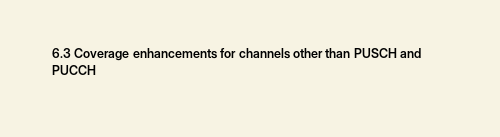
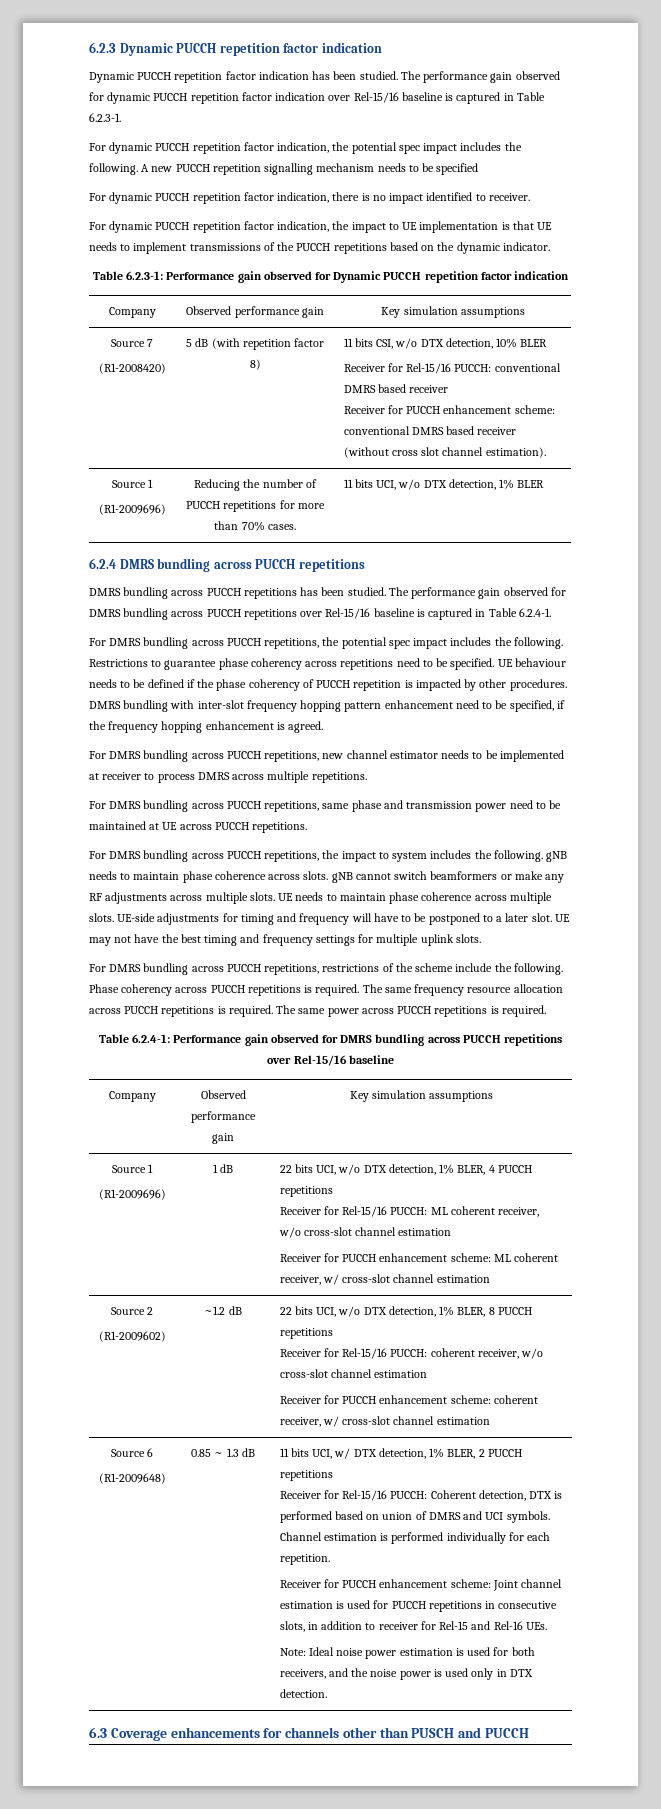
+ 6.2.3 Dynamic PUCCH repetition factor indication
+ Dynamic PUCCH repetition factor indication has been studied. The performance gain observed for dynamic PUCCH repetition factor indication over Rel-15/16 baseline is captured in Table 6.2.3-1.
+ For dynamic PUCCH repetition factor indication, the potential spec impact includes the following. A new PUCCH repetition signalling mechanism needs to be specified
+ For dynamic PUCCH repetition factor indication, there is no impact identified to receiver.
+ For dynamic PUCCH repetition factor indication, the impact to UE implementation is that UE needs to implement transmissions of the PUCCH repetitions based on the dynamic indicator.
+ Table 6.2.3-1: Performance gain observed for Dynamic PUCCH repetition factor indication
+ Company | Observed performance gain | Key simulation assumptions
+ Source 7
+ (R1-2008420) | 5 dB (with repetition factor 8) | 11 bits CSI, w/o DTX detection, 10% BLER
+ Receiver for Rel-15/16 PUCCH: conventional DMRS based receiver
+ Receiver for PUCCH enhancement scheme: conventional DMRS based receiver (without cross slot channel estimation).
+ Source 1
+ (R1-2009696) | Reducing the number of PUCCH repetitions for more than 70% cases. | 11 bits UCI, w/o DTX detection, 1% BLER
+ 6.2.4 DMRS bundling across PUCCH repetitions
+ DMRS bundling across PUCCH repetitions has been studied. The performance gain observed for DMRS bundling across PUCCH repetitions over Rel-15/16 baseline is captured in Table 6.2.4-1.
+ For DMRS bundling across PUCCH repetitions, the potential spec impact includes the following. Restrictions to guarantee phase coherency across repetitions need to be specified. UE behaviour needs to be defined if the phase coherency of PUCCH repetition is impacted by other procedures. DMRS bundling with inter-slot frequency hopping pattern enhancement need to be specified, if the frequency hopping enhancement is agreed.
+ For DMRS bundling across PUCCH repetitions, new channel estimator needs to be implemented at receiver to process DMRS across multiple repetitions.
+ For DMRS bundling across PUCCH repetitions, same phase and transmission power need to be maintained at UE across PUCCH repetitions.
+ For DMRS bundling across PUCCH repetitions, the impact to system includes the following. gNB needs to maintain phase coherence across slots. gNB cannot switch beamformers or make any RF adjustments across multiple slots. UE needs to maintain phase coherence across multiple slots. UE-side adjustments for timing and frequency will have to be postponed to a later slot. UE may not have the best timing and frequency settings for multiple uplink slots.
+ For DMRS bundling across PUCCH repetitions, restrictions of the scheme include the following. Phase coherency across PUCCH repetitions is required. The same frequency resource allocation across PUCCH repetitions is required. The same power across PUCCH repetitions is required.
+ Table 6.2.4-1: Performance gain observed for DMRS bundling across PUCCH repetitions over Rel-15/16 baseline
+ Company | Observed performance gain | Key simulation assumptions
+ Source 1
+ (R1-2009696) | 1 dB | 22 bits UCI, w/o DTX detection, 1% BLER, 4 PUCCH repetitions
+ Receiver for Rel-15/16 PUCCH: ML coherent receiver, w/o cross-slot channel estimation
+ Receiver for PUCCH enhancement scheme: ML coherent receiver, w/ cross-slot channel estimation
+ Source 2
+ (R1-2009602) | ~1.2 dB | 22 bits UCI, w/o DTX detection, 1% BLER, 8 PUCCH repetitions
+ Receiver for Rel-15/16 PUCCH: coherent receiver, w/o cross-slot channel estimation
+ Receiver for PUCCH enhancement scheme: coherent receiver, w/ cross-slot channel estimation
+ Source 6
+ (R1-2009648) | 0.85 ~ 1.3 dB | 11 bits UCI, w/ DTX detection, 1% BLER, 2 PUCCH repetitions
+ Receiver for Rel-15/16 PUCCH: Coherent detection, DTX is performed based on union of DMRS and UCI symbols. Channel estimation is performed individually for each repetition.
+ Receiver for PUCCH enhancement scheme: Joint channel estimation is used for PUCCH repetitions in consecutive slots, in addition to receiver for Rel-15 and Rel-16 UEs.
+ Note: Ideal noise power estimation is used for both receivers, and the noise power is used only in DTX detection.

